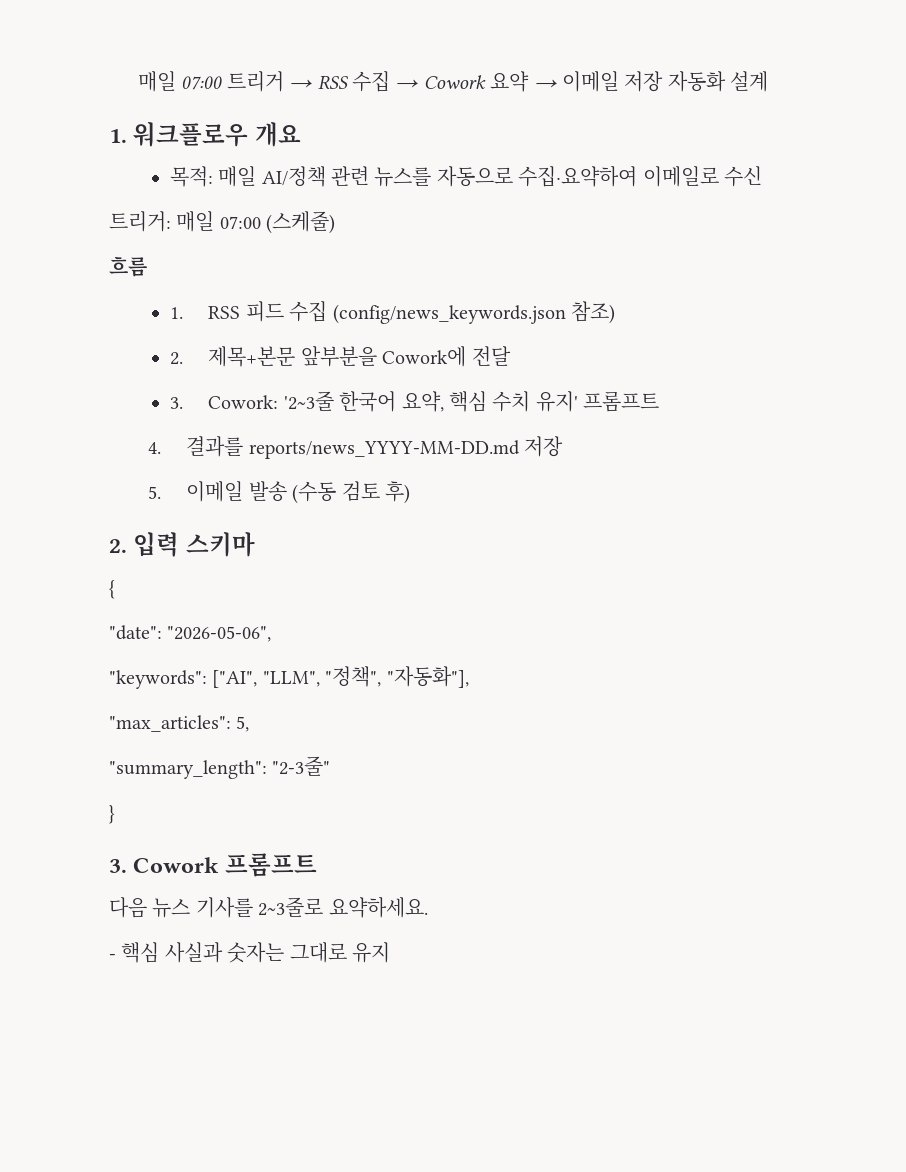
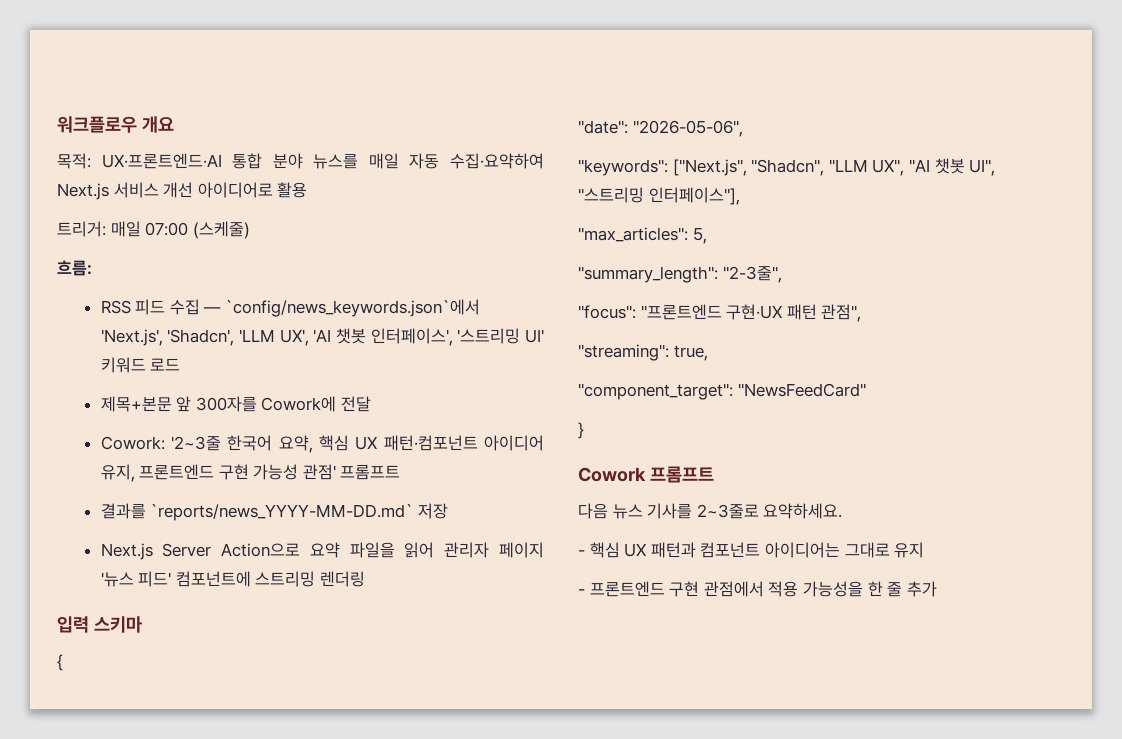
- 매일 07:00 트리거 → RSS 수집 → Cowork 요약 → 이메일 저장 자동화 설계
- 1. 워크플로우 개요
- 목적: 매일 AI/정책 관련 뉴스를 자동으로 수집·요약하여 이메일로 수신
+ 워크플로우 개요
+ 목적: UX·프론트엔드·AI 통합 분야 뉴스를 매일 자동 수집·요약하여 Next.js 서비스 개선 아이디어로 활용
- 흐름
- 1. RSS 피드 수집 (config/news_keywords.json 참조)
- 2. 제목+본문 앞부분을 Cowork에 전달
+ 흐름:
+ RSS 피드 수집 — `config/news_keywords.json`에서 'Next.js', 'Shadcn', 'LLM UX', 'AI 챗봇 인터페이스', '스트리밍 UI' 키워드 로드
+ 제목+본문 앞 300자를 Cowork에 전달
- 3. Cowork: '2~3줄 한국어 요약, 핵심 수치 유지' 프롬프트
- 4. 결과를 reports/news_YYYY-MM-DD.md 저장
- 5. 이메일 발송 (수동 검토 후)
- 2. 입력 스키마
+ Cowork: '2~3줄 한국어 요약, 핵심 UX 패턴·컴포넌트 아이디어 유지, 프론트엔드 구현 가능성 관점' 프롬프트
+ 결과를 `reports/news_YYYY-MM-DD.md` 저장
+ Next.js Server Action으로 요약 파일을 읽어 관리자 페이지 '뉴스 피드' 컴포넌트에 스트리밍 렌더링
+ 입력 스키마
- "keywords": ["AI", "LLM", "정책", "자동화"],
+ "keywords": ["Next.js", "Shadcn", "LLM UX", "AI 챗봇 UI", "스트리밍 인터페이스"],
  "max_articles": 5,
- "summary_length": "2-3줄"
+ "summary_length": "2-3줄",
+ "focus": "프론트엔드 구현·UX 패턴 관점",
+ "streaming": true,
+ "component_target": "NewsFeedCard"
- 3. Cowork 프롬프트
+ Cowork 프롬프트
- - 핵심 사실과 숫자는 그대로 유지
+ - 핵심 UX 패턴과 컴포넌트 아이디어는 그대로 유지
+ - 프론트엔드 구현 관점에서 적용 가능성을 한 줄 추가

